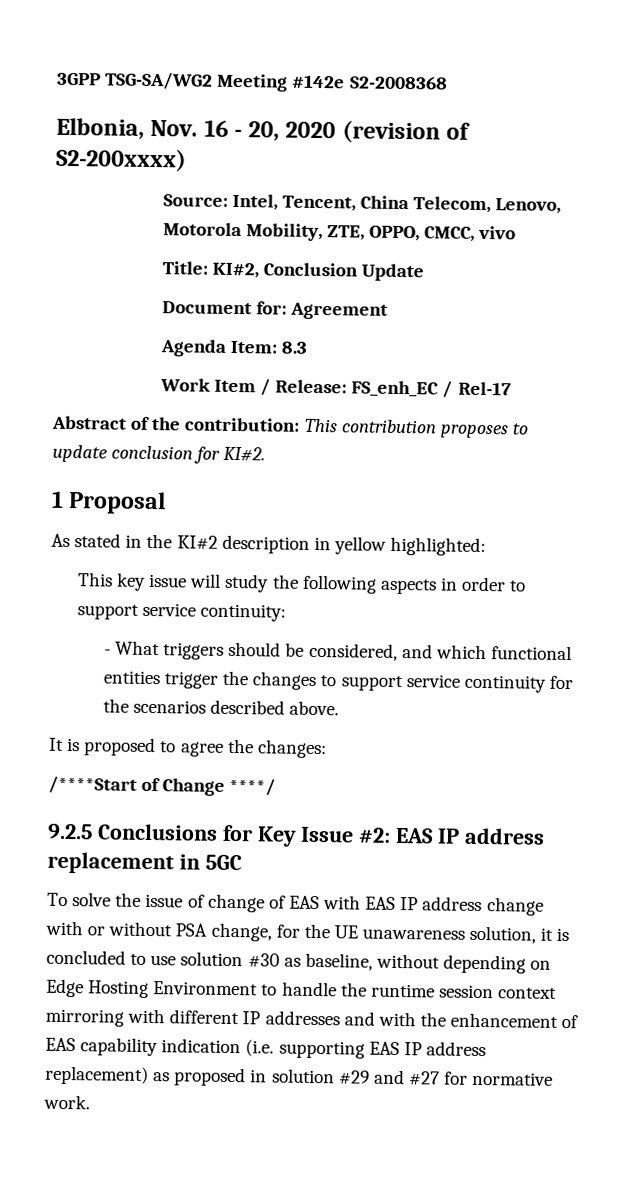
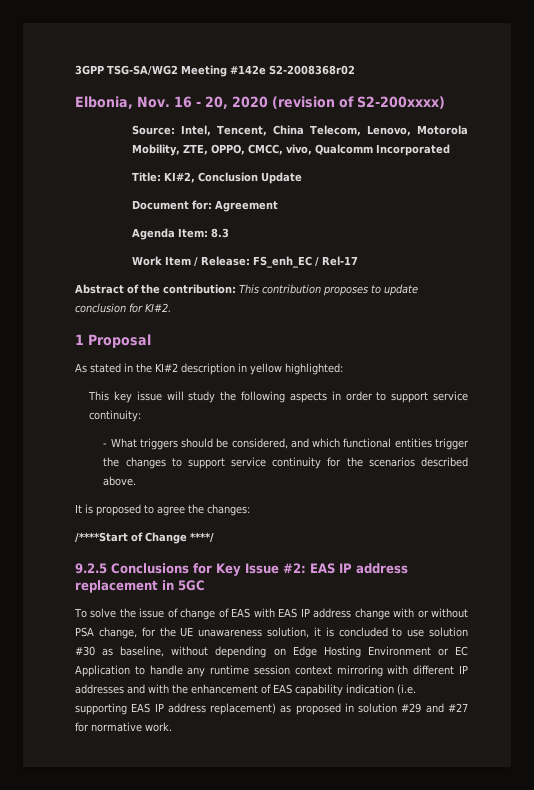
- 3GPP TSG-SA/WG2 Meeting #142e S2-2008368
+ 3GPP TSG-SA/WG2 Meeting #142e S2-2008368r02
- Source: Intel, Tencent, China Telecom, Lenovo, Motorola Mobility, ZTE, OPPO, CMCC, vivo
+ Source: Intel, Tencent, China Telecom, Lenovo, Motorola Mobility, ZTE, OPPO, CMCC, vivo, Qualcomm Incorporated
- To solve the issue of change of EAS with EAS IP address change with or without PSA change, for the UE unawareness solution, it is concluded to use solution #30 as baseline, without depending on Edge Hosting Environment to handle the runtime session context mirroring with different IP addresses and with the enhancement of EAS capability indication (i.e. supporting EAS IP address replacement) as proposed in solution #29 and #27 for normative work.
+ To solve the issue of change of EAS with EAS IP address change with or without PSA change, for the UE unawareness solution, it is concluded to use solution #30 as baseline, without depending on Edge Hosting Environment or EC Application to handle any runtime session context mirroring with different IP addresses and with the enhancement of EAS capability indication (i.e. supporting EAS IP address replacement) as proposed in solution #29 and #27 for normative work.

